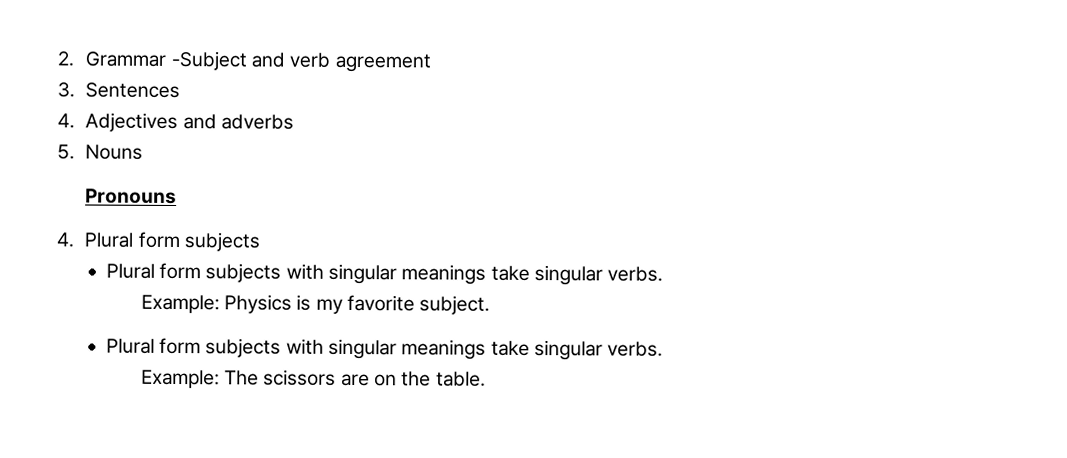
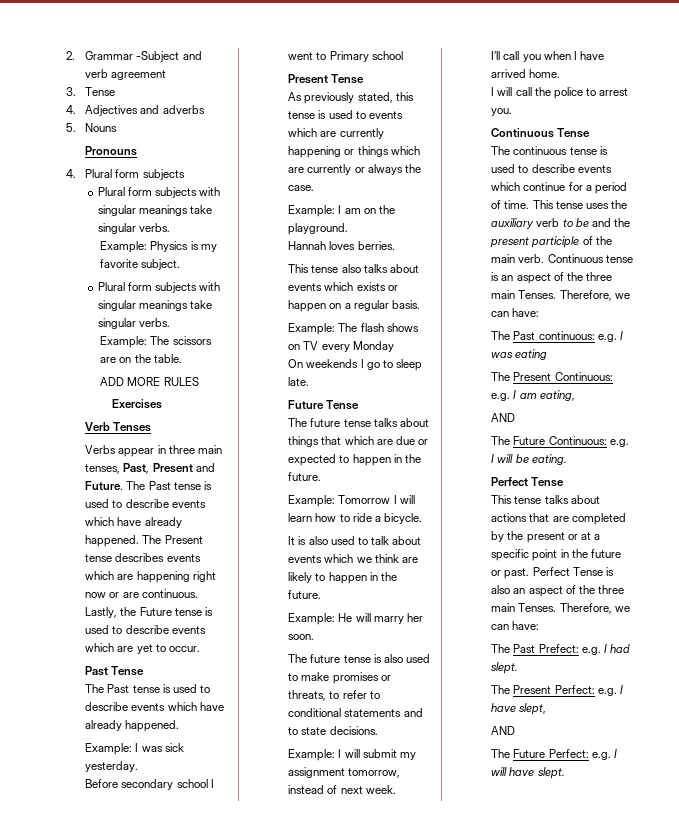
- 3. Sentences
+ 3. Tense
+ ADD MORE RULES
+ Exercises
+ Verb Tenses
+ Verbs appear in three main tenses, Past, Present and Future. The Past tense is used to describe events which have already happened. The Present tense describes events which are happening right now or are continuous. Lastly, the Future tense is used to describe events which are yet to occur.
+ Past Tense
+ The Past tense is used to describe events which have already happened.
+ Example: I was sick yesterday.
+ Before secondary school I went to Primary school
+ Present Tense
+ As previously stated, this tense is used to events which are currently happening or things which are currently or always the case.
+ Example: I am on the playground.
+ Hannah loves berries.
+ This tense also talks about events which exists or happen on a regular basis.
+ Example: The flash shows on TV every Monday
+ On weekends I go to sleep late.
+ Future Tense
+ The future tense talks about things that which are due or expected to happen in the future.
+ Example: Tomorrow I will learn how to ride a bicycle.
+ It is also used to talk about events which we think are likely to happen in the future.
+ Example: He will marry her soon.
+ The future tense is also used to make promises or threats, to refer to conditional statements and to state decisions.
+ Example: I will submit my assignment tomorrow, instead of next week.
+ I’ll call you when I have arrived home.
+ I will call the police to arrest you.
+ Continuous Tense
+ The continuous tense is used to describe events which continue for a period of time. This tense uses the auxiliary verb to be and the present participle of the main verb. Continuous tense is an aspect of the three main Tenses. Therefore, we can have:
+ The Past continuous: e.g. I was eating
+ The Present Continuous: e.g. I am eating,
+ AND
+ The Future Continuous: e.g. I will be eating.
+ Perfect Tense
+ This tense talks about actions that are completed by the present or at a specific point in the future or past. Perfect Tense is also an aspect of the three main Tenses. Therefore, we can have:
+ The Past Prefect: e.g. I had slept.
+ The Present Perfect: e.g. I have slept,
+ AND
+ The Future Perfect: e.g. I will have slept.

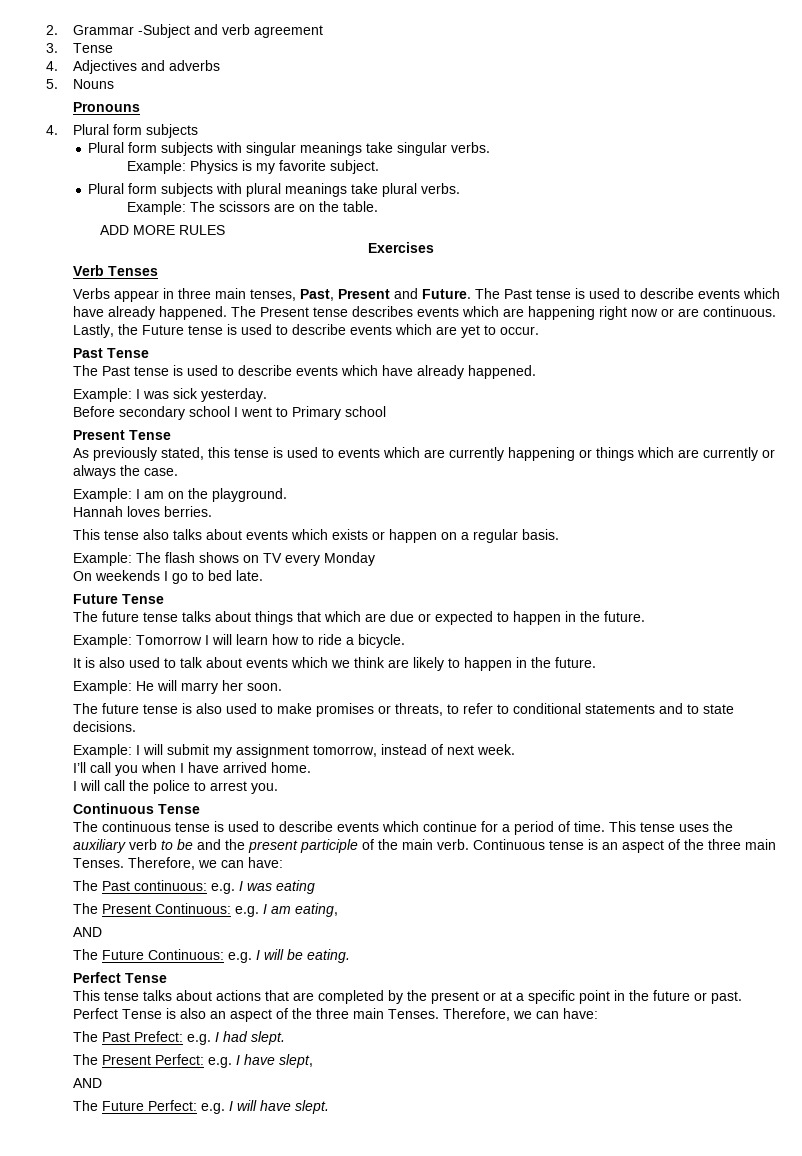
  Example: Physics is my favorite subject.
- Plural form subjects with singular meanings take singular verbs.
+ Plural form subjects with plural meanings take plural verbs.
- On weekends I go to sleep late.
+ On weekends I go to bed late.

